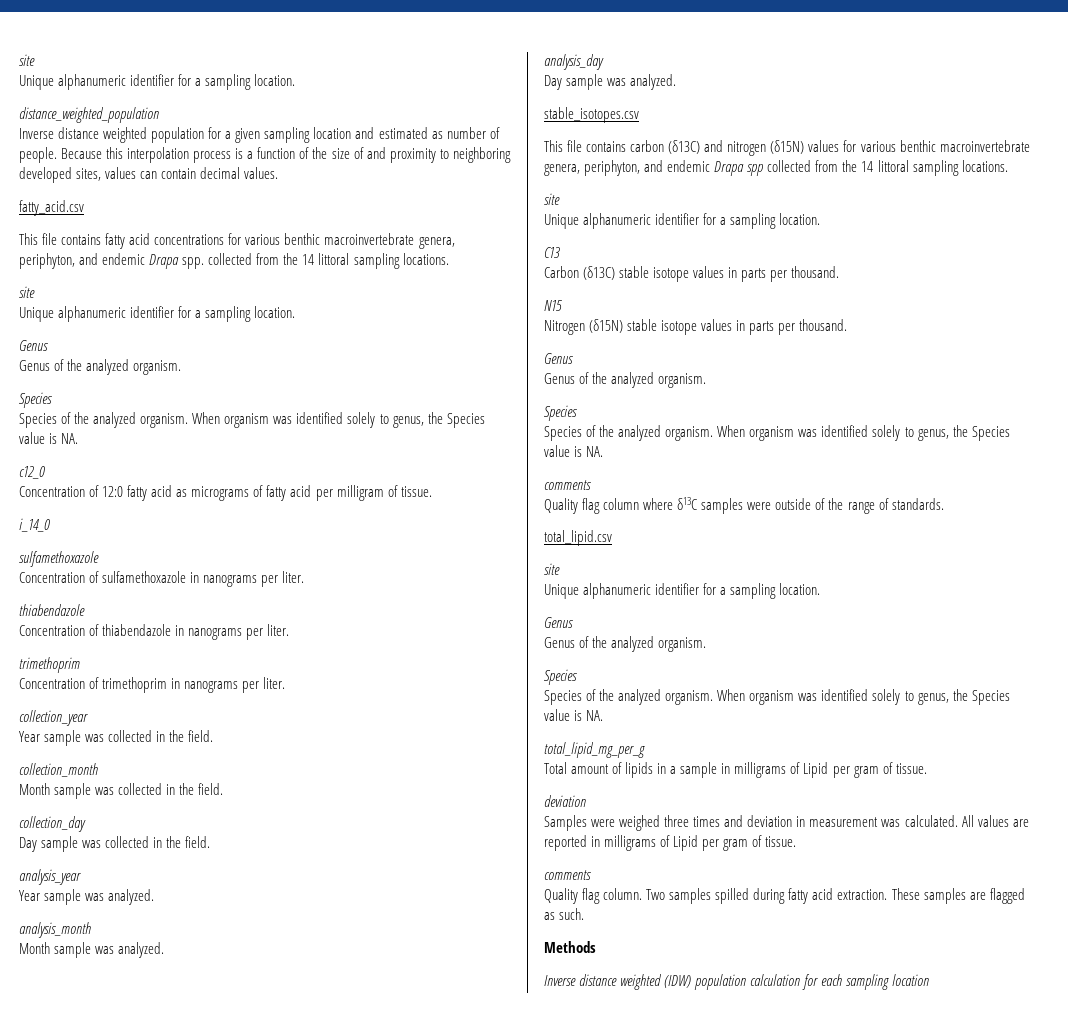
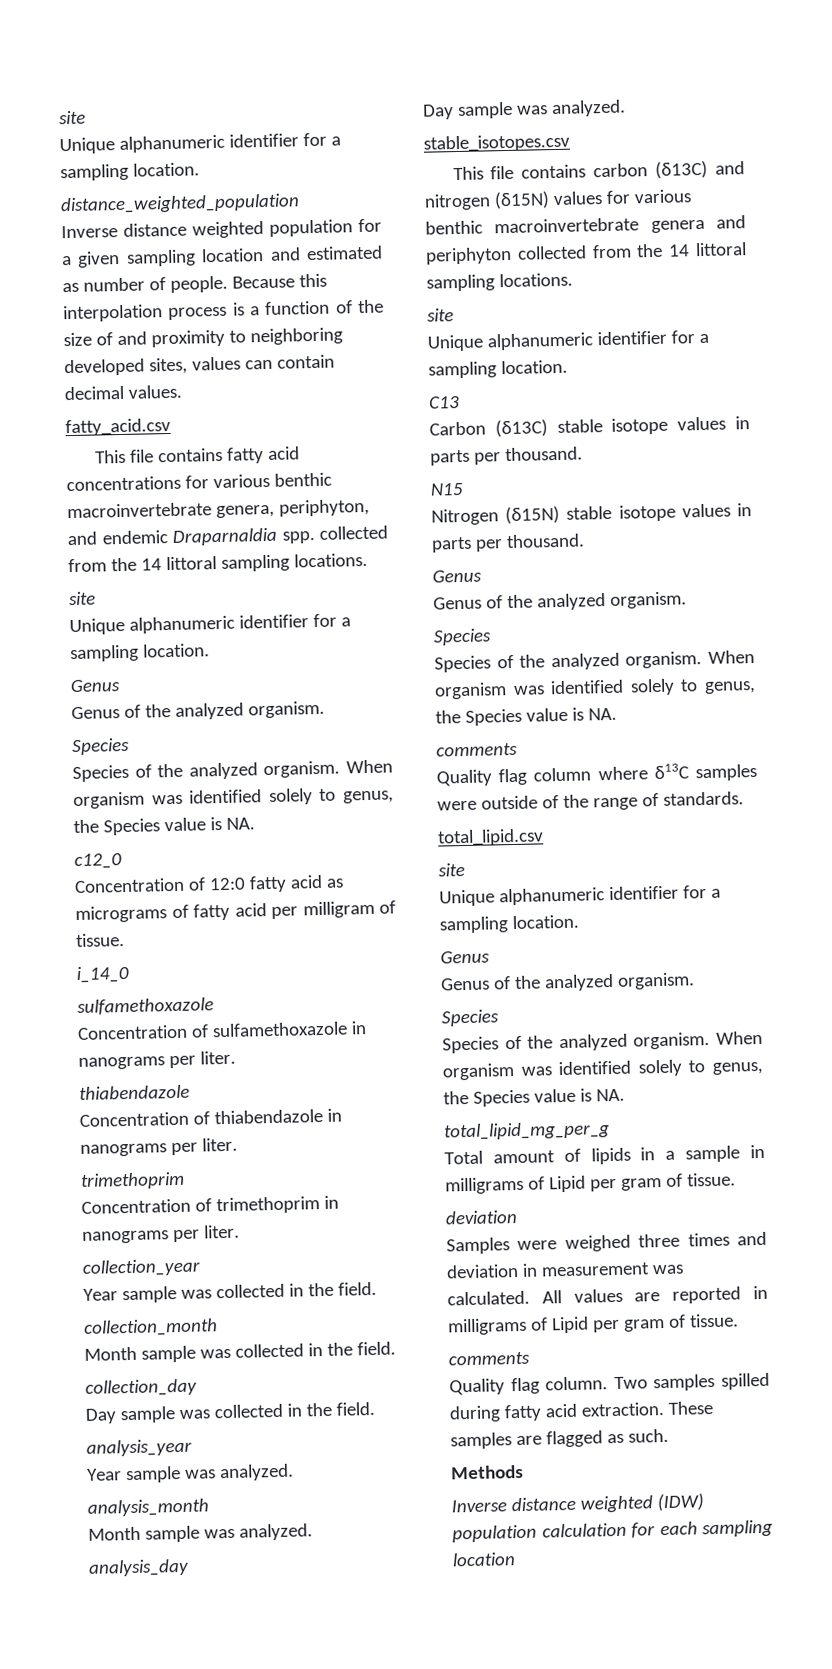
- This file contains fatty acid concentrations for various benthic macroinvertebrate genera, periphyton, and endemic Drapa spp. collected from the 14 littoral sampling locations.
+ This file contains fatty acid concentrations for various benthic macroinvertebrate genera, periphyton, and endemic Draparnaldia spp. collected from the 14 littoral sampling locations.
- This file contains carbon (δ13C) and nitrogen (δ15N) values for various benthic macroinvertebrate genera, periphyton, and endemic Drapa spp collected from the 14 littoral sampling locations.
+ This file contains carbon (δ13C) and nitrogen (δ15N) values for various benthic macroinvertebrate genera and periphyton collected from the 14 littoral sampling locations.

